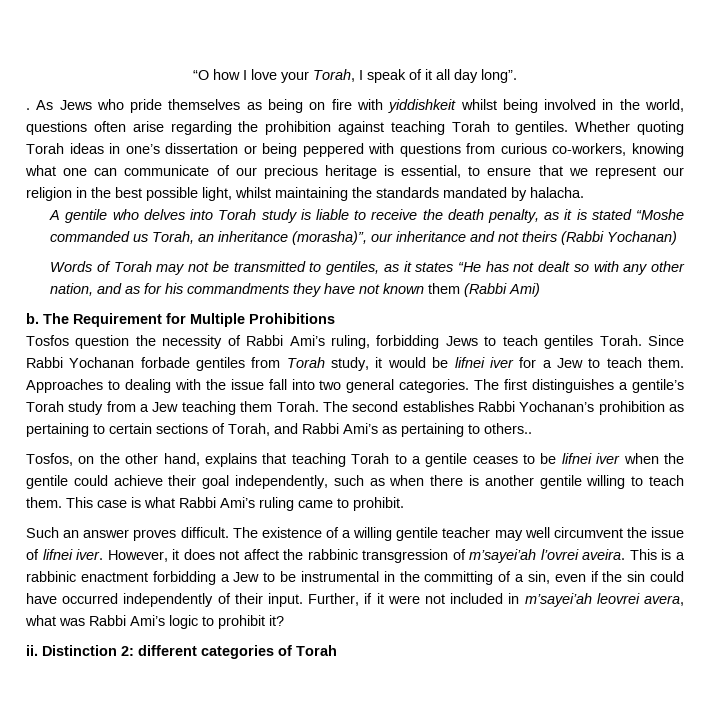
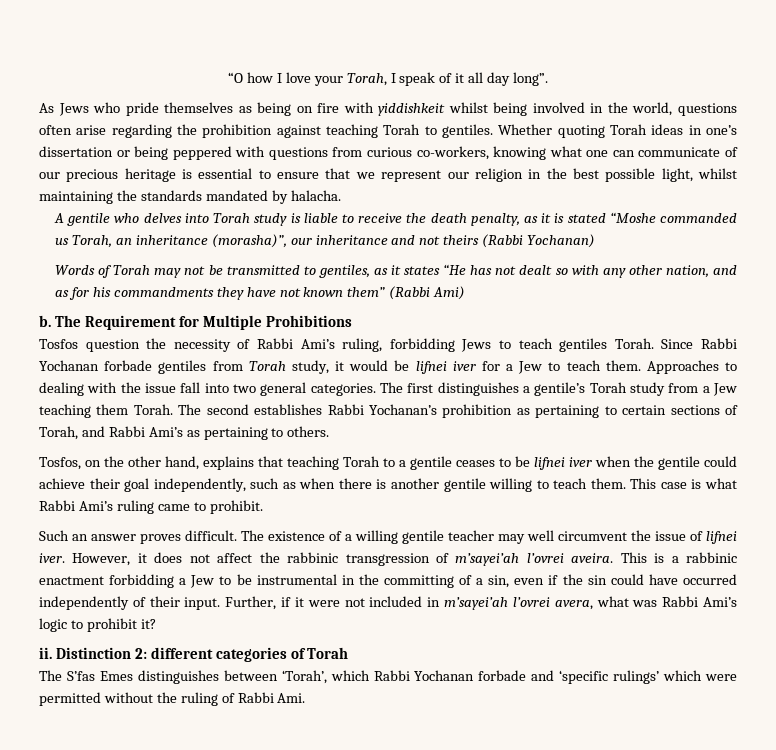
- .
- Whether quoting Torah ideas in one’s dissertation or being peppered with questions from curious co-workers, knowing what one can communicate of our precious heritage is essential, to ensure that we represent our religion in the best possible light, whilst maintaining the standards mandated by halacha.
+ Whether quoting Torah ideas in one’s dissertation or being peppered with questions from curious co-workers, knowing what one can communicate of our precious heritage is essential to ensure that we represent our religion in the best possible light, whilst maintaining the standards mandated by halacha.
- Words of Torah may not be transmitted to gentiles, as it states “He has not dealt so with any other nation, and as for his commandments they have not known them (Rabbi Ami)
+ Words of Torah may not be transmitted to gentiles, as it states “He has not dealt so with any other nation, and as for his commandments they have not known them” (Rabbi Ami)
- The second establishes Rabbi Yochanan’s prohibition as pertaining to certain sections of Torah, and Rabbi Ami’s as pertaining to others..
+ The second establishes Rabbi Yochanan’s prohibition as pertaining to certain sections of Torah, and Rabbi Ami’s as pertaining to others.
- Further, if it were not included in m’sayei’ah leovrei avera, what was Rabbi Ami’s logic to prohibit it?
+ Further, if it were not included in m’sayei’ah l’ovrei avera, what was Rabbi Ami’s logic to prohibit it?
+ The S’fas Emes distinguishes between ‘Torah’, which Rabbi Yochanan forbade and ‘specific rulings’ which were permitted without the ruling of Rabbi Ami.

